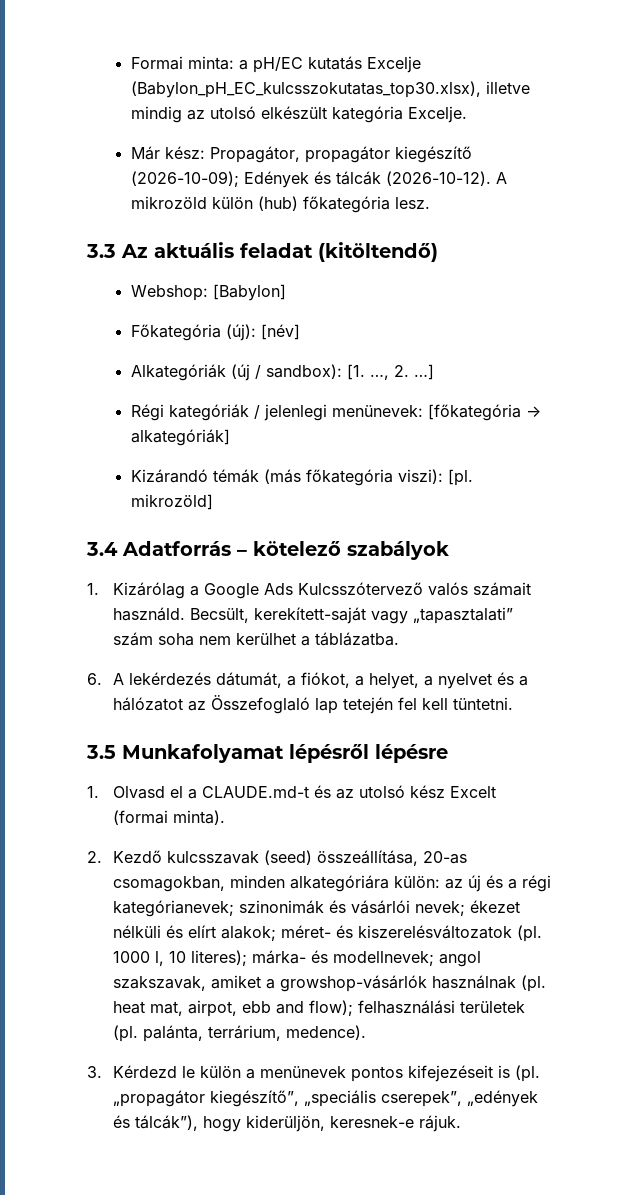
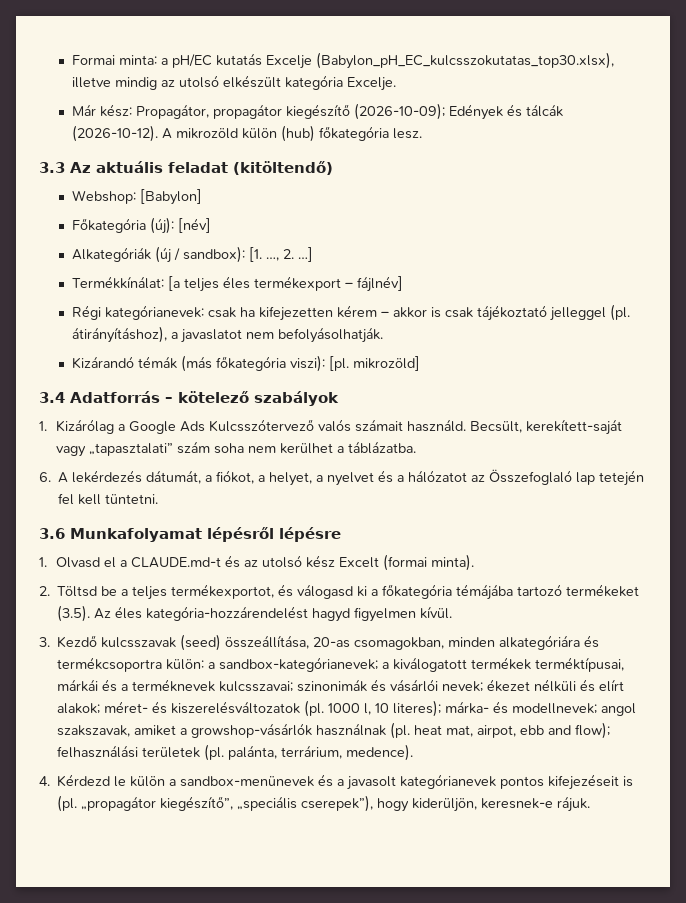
- Régi kategóriák / jelenlegi menünevek: [főkategória → alkategóriák]
+ Termékkínálat: [a teljes éles termékexport – fájlnév]
+ Régi kategórianevek: csak ha kifejezetten kérem – akkor is csak tájékoztató jelleggel (pl. átirányításhoz), a javaslatot nem befolyásolhatják.
- 3.5 Munkafolyamat lépésről lépésre
+ 3.6 Munkafolyamat lépésről lépésre
- 2. Kezdő kulcsszavak (seed) összeállítása, 20-as csomagokban, minden alkategóriára külön: az új és a régi kategórianevek; szinonimák és vásárlói nevek; ékezet nélküli és elírt alakok; méret- és kiszerelésváltozatok (pl.
+ 2. Töltsd be a teljes termékexportot, és válogasd ki a főkategória témájába tartozó termékeket (3.5). Az éles kategória-hozzárendelést hagyd figyelmen kívül.
+ 3. Kezdő kulcsszavak (seed) összeállítása, 20-as csomagokban, minden alkategóriára és termékcsoportra külön: a sandbox-kategórianevek; a kiválogatott termékek terméktípusai, márkái és a terméknevek kulcsszavai; szinonimák és vásárlói nevek; ékezet nélküli és elírt alakok; méret- és kiszerelésváltozatok (pl.
- 3. Kérdezd le külön a menünevek pontos kifejezéseit is (pl.
+ 4. Kérdezd le külön a sandbox-menünevek és a javasolt kategórianevek pontos kifejezéseit is (pl.
- „propagátor kiegészítő”, „speciális cserepek”, „edények és tálcák”), hogy kiderüljön, keresnek-e rájuk.
+ „propagátor kiegészítő”, „speciális cserepek”), hogy kiderüljön, keresnek-e rájuk.

